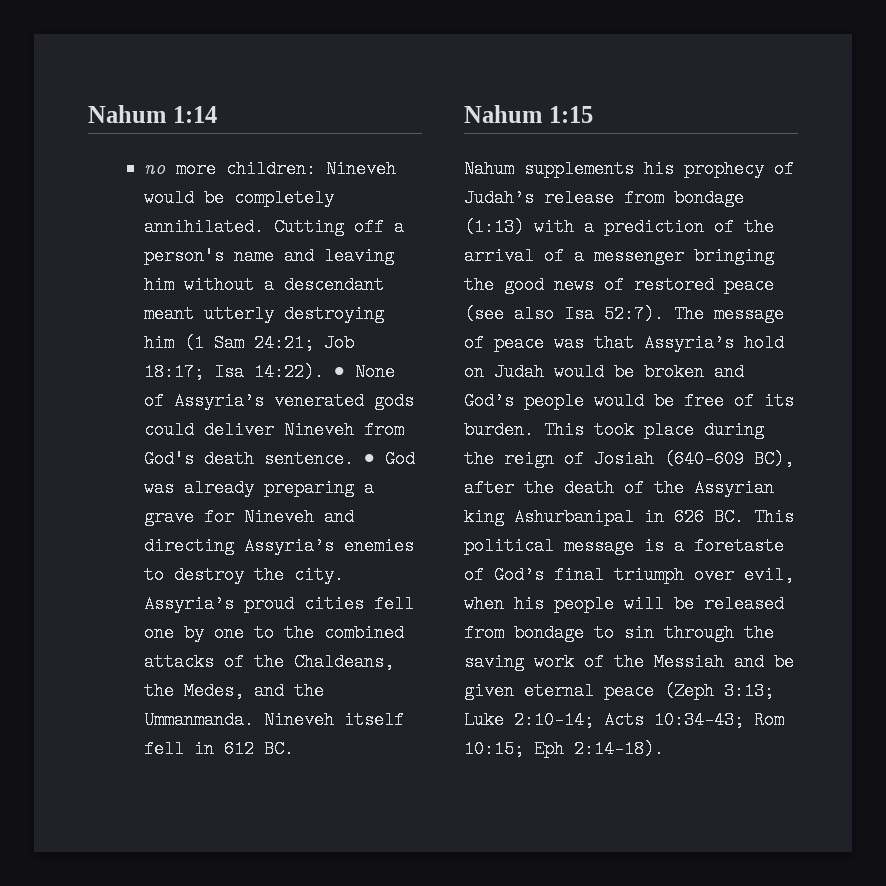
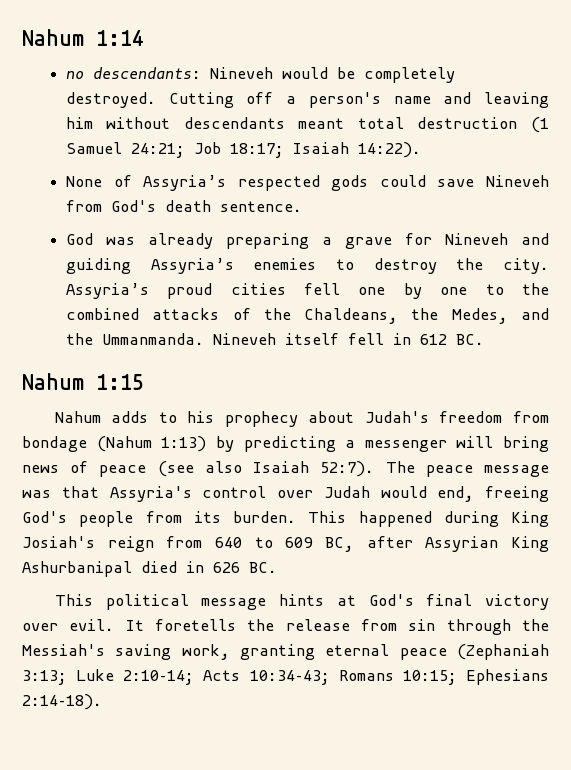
- no more children: Nineveh would be completely annihilated.
+ no descendants: Nineveh would be completely destroyed.
- Cutting off a person's name and leaving him without a descendant meant utterly destroying him (1 Sam 24:21; Job 18:17; Isa 14:22). • None of Assyria’s venerated gods could deliver Nineveh from God's death sentence. • God was already preparing a grave for Nineveh and directing Assyria’s enemies to destroy the city.
+ Cutting off a person's name and leaving him without descendants meant total destruction (1 Samuel 24:21; Job 18:17; Isaiah 14:22).
+ None of Assyria’s respected gods could save Nineveh from God's death sentence.
+ God was already preparing a grave for Nineveh and guiding Assyria’s enemies to destroy the city.
- Nahum supplements his prophecy of Judah’s release from bondage (1:13) with a prediction of the arrival of a messenger bringing the good news of restored peace (see also Isa 52:7).
+ Nahum adds to his prophecy about Judah's freedom from bondage (Nahum 1:13) by predicting a messenger will bring news of peace (see also Isaiah 52:7).
- The message of peace was that Assyria’s hold on Judah would be broken and God’s people would be free of its burden. This took place during the reign of Josiah (640–609 BC), after the death of the Assyrian king Ashurbanipal in 626 BC. This political message is a foretaste of God’s final triumph over evil, when his people will be released from bondage to sin through the saving work of the Messiah and be given eternal peace (Zeph 3:13; Luke 2:10–14; Acts 10:34–43; Rom 10:15; Eph 2:14–18).
+ The peace message was that Assyria's control over Judah would end, freeing God's people from its burden. This happened during King Josiah's reign from 640 to 609 BC, after Assyrian King Ashurbanipal died in 626 BC.
+ This political message hints at God's final victory over evil. It foretells the release from sin through the Messiah's saving work, granting eternal peace (Zephaniah 3:13; Luke 2:10–14; Acts 10:34–43; Romans 10:15; Ephesians 2:14–18).

